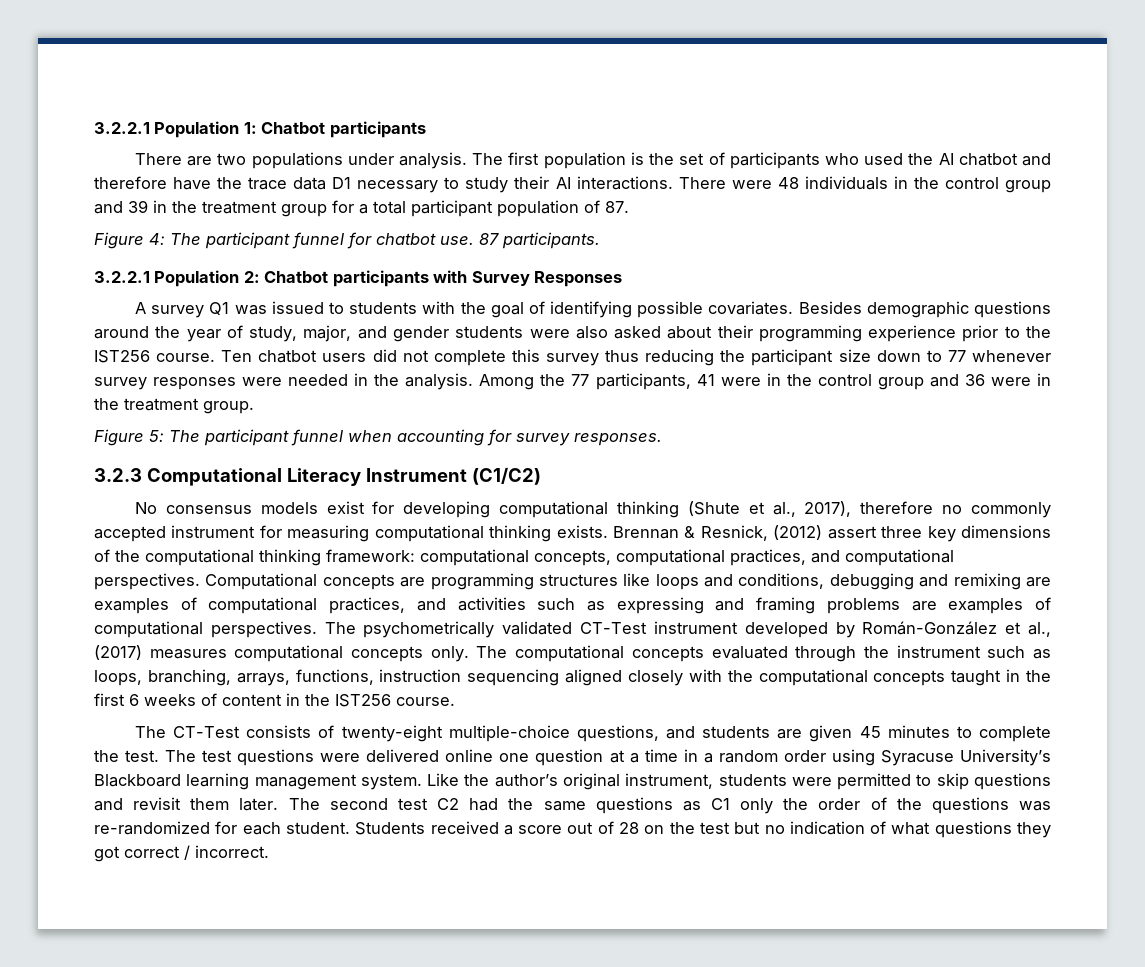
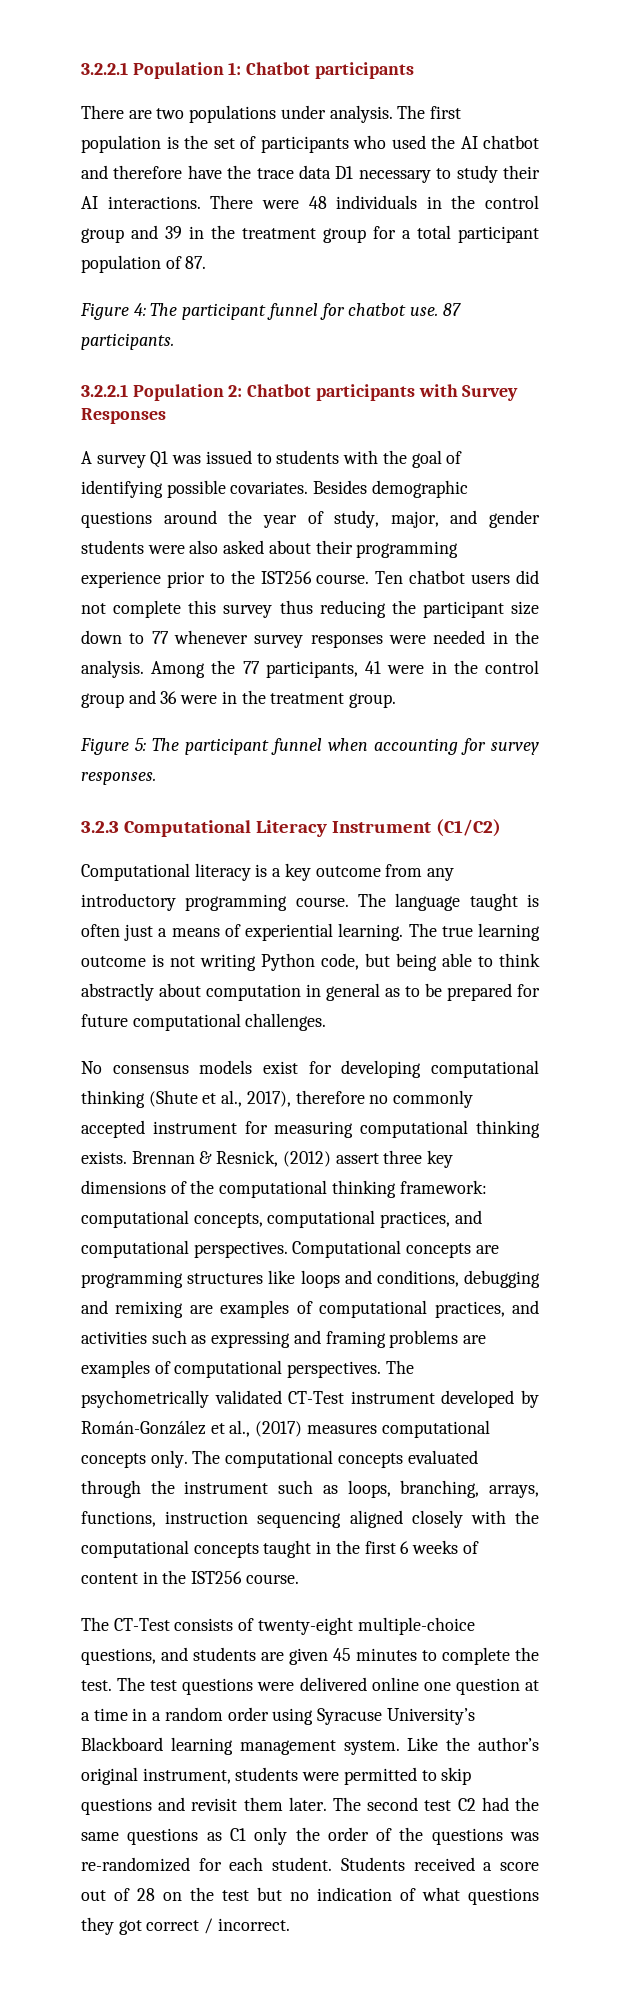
+ Computational literacy is a key outcome from any introductory programming course. The language taught is often just a means of experiential learning. The true learning outcome is not writing Python code, but being able to think abstractly about computation in general as to be prepared for future computational challenges.

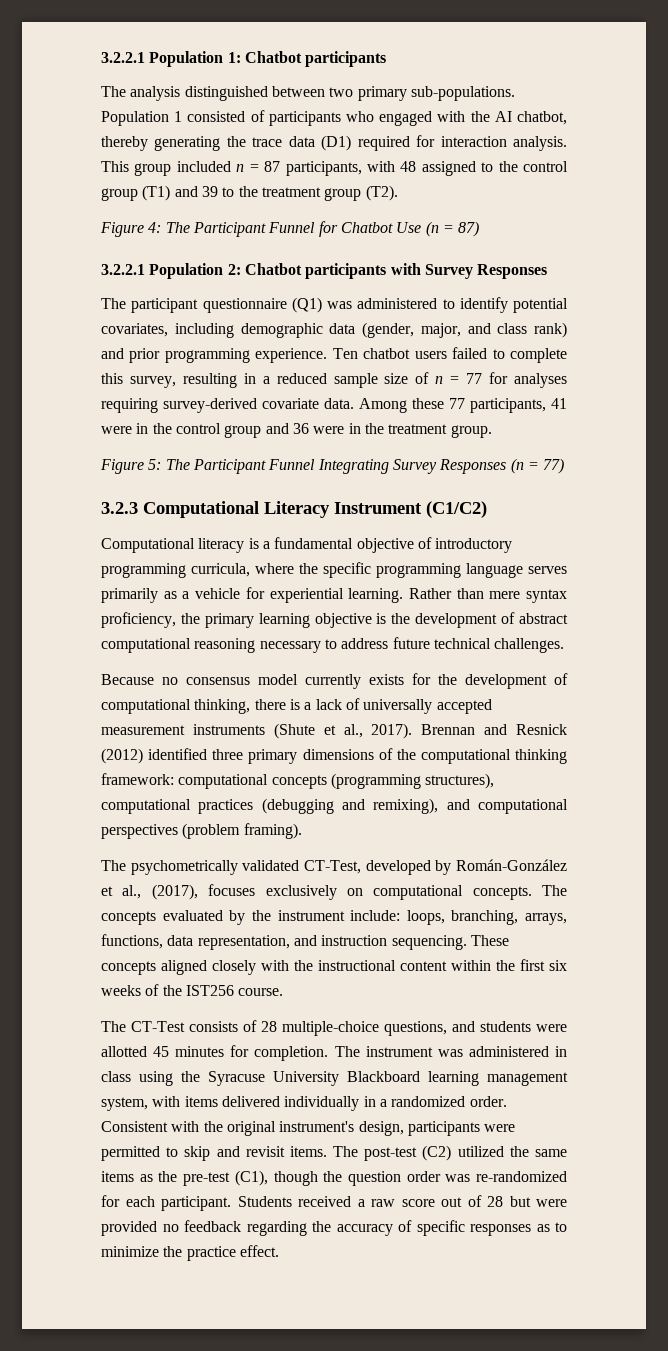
- There are two populations under analysis. The first population is the set of participants who used the AI chatbot and therefore have the trace data D1 necessary to study their AI interactions. There were 48 individuals in the control group and 39 in the treatment group for a total participant population of 87.
- Figure 4: The participant funnel for chatbot use. 87 participants.
+ The analysis distinguished between two primary sub-populations. Population 1 consisted of participants who engaged with the AI chatbot, thereby generating the trace data (D1) required for interaction analysis. This group included n = 87 participants, with 48 assigned to the control group (T1) and 39 to the treatment group (T2).
+ Figure 4: The Participant Funnel for Chatbot Use (n = 87)
- A survey Q1 was issued to students with the goal of identifying possible covariates. Besides demographic questions around the year of study, major, and gender students were also asked about their programming experience prior to the IST256 course. Ten chatbot users did not complete this survey thus reducing the participant size down to 77 whenever survey responses were needed in the analysis. Among the 77 participants, 41 were in the control group and 36 were in the treatment group.
+ The participant questionnaire (Q1) was administered to identify potential covariates, including demographic data (gender, major, and class rank) and prior programming experience. Ten chatbot users failed to complete this survey, resulting in a reduced sample size of n = 77 for analyses requiring survey-derived covariate data. Among these 77 participants, 41 were in the control group and 36 were in the treatment group.
- Figure 5: The participant funnel when accounting for survey responses.
+ Figure 5: The Participant Funnel Integrating Survey Responses (n = 77)
- Computational literacy is a key outcome from any introductory programming course. The language taught is often just a means of experiential learning. The true learning outcome is not writing Python code, but being able to think abstractly about computation in general as to be prepared for future computational challenges.
- No consensus models exist for developing computational thinking (Shute et al., 2017), therefore no commonly accepted instrument for measuring computational thinking exists. Brennan & Resnick, (2012) assert three key dimensions of the computational thinking framework: computational concepts, computational practices, and computational perspectives. Computational concepts are programming structures like loops and conditions, debugging and remixing are examples of computational practices, and activities such as expressing and framing problems are examples of computational perspectives. The psychometrically validated CT-Test instrument developed by Román-González et al., (2017) measures computational concepts only. The computational concepts evaluated through the instrument such as loops, branching, arrays, functions, instruction sequencing aligned closely with the computational concepts taught in the first 6 weeks of content in the IST256 course.
+ Computational literacy is a fundamental objective of introductory programming curricula, where the specific programming language serves primarily as a vehicle for experiential learning. Rather than mere syntax proficiency, the primary learning objective is the development of abstract computational reasoning necessary to address future technical challenges.
+ Because no consensus model currently exists for the development of computational thinking, there is a lack of universally accepted measurement instruments (Shute et al., 2017). Brennan and Resnick (2012) identified three primary dimensions of the computational thinking framework: computational concepts (programming structures), computational practices (debugging and remixing), and computational perspectives (problem framing).
+ The psychometrically validated CT-Test, developed by Román-González et al., (2017), focuses exclusively on computational concepts. The concepts evaluated by the instrument include: loops, branching, arrays, functions, data representation, and instruction sequencing. These concepts aligned closely with the instructional content within the first six weeks of the IST256 course.
- The CT-Test consists of twenty-eight multiple-choice questions, and students are given 45 minutes to complete the test. The test questions were delivered online one question at a time in a random order using Syracuse University’s Blackboard learning management system. Like the author’s original instrument, students were permitted to skip questions and revisit them later. The second test C2 had the same questions as C1 only the order of the questions was re-randomized for each student.
+ The CT-Test consists of 28 multiple-choice questions, and students were allotted 45 minutes for completion. The instrument was administered in class using the Syracuse University Blackboard learning management system, with items delivered individually in a randomized order. Consistent with the original instrument's design, participants were permitted to skip and revisit items. The post-test (C2) utilized the same items as the pre-test (C1), though the question order was re-randomized for each participant.
- Students received a score out of 28 on the test but no indication of what questions they got correct / incorrect.
+ Students received a raw score out of 28 but were provided no feedback regarding the accuracy of specific responses as to minimize the practice effect.

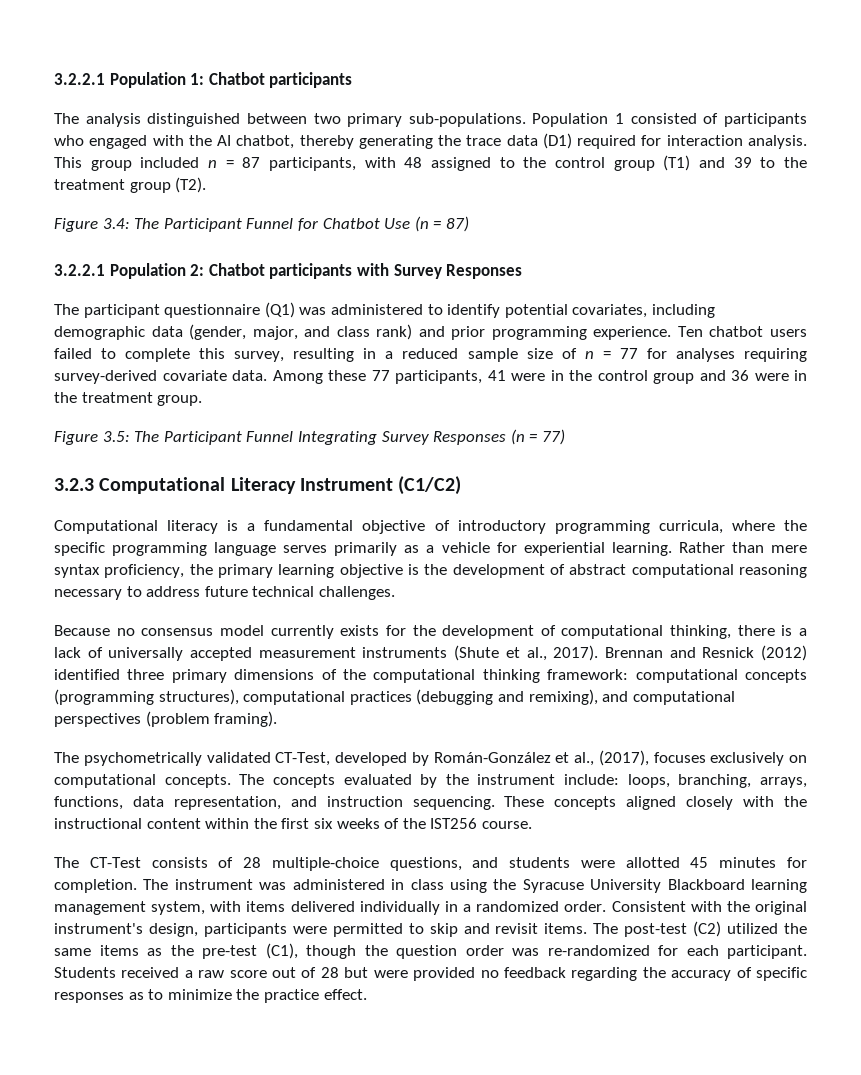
- Figure 4: The Participant Funnel for Chatbot Use (n = 87)
+ Figure 3.4: The Participant Funnel for Chatbot Use (n = 87)
- Figure 5: The Participant Funnel Integrating Survey Responses (n = 77)
+ Figure 3.5: The Participant Funnel Integrating Survey Responses (n = 77)

